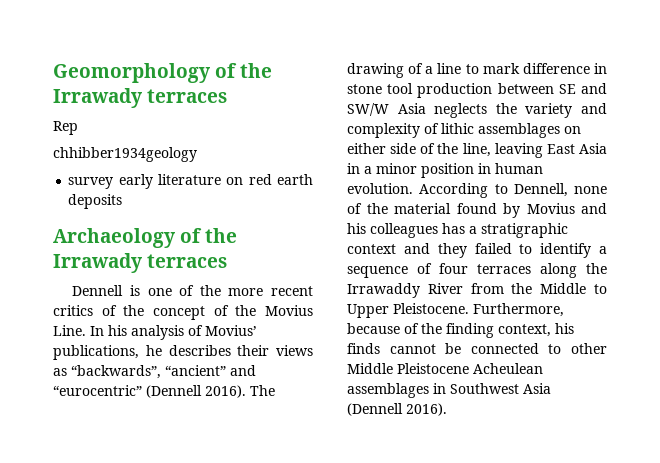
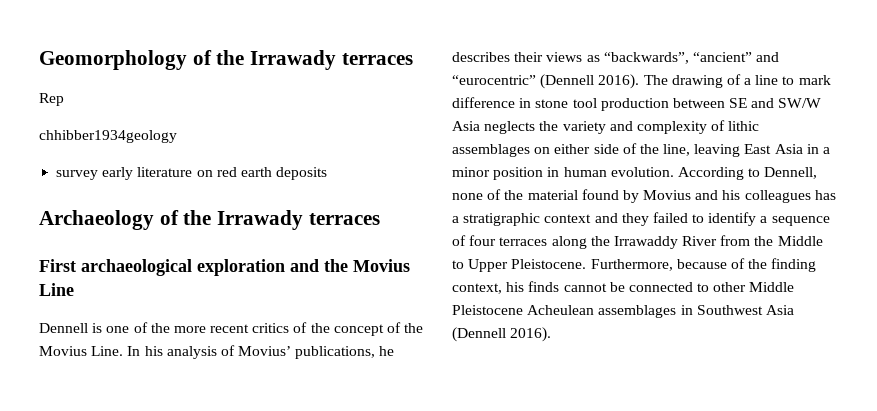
+ First archaeological exploration and the Movius Line

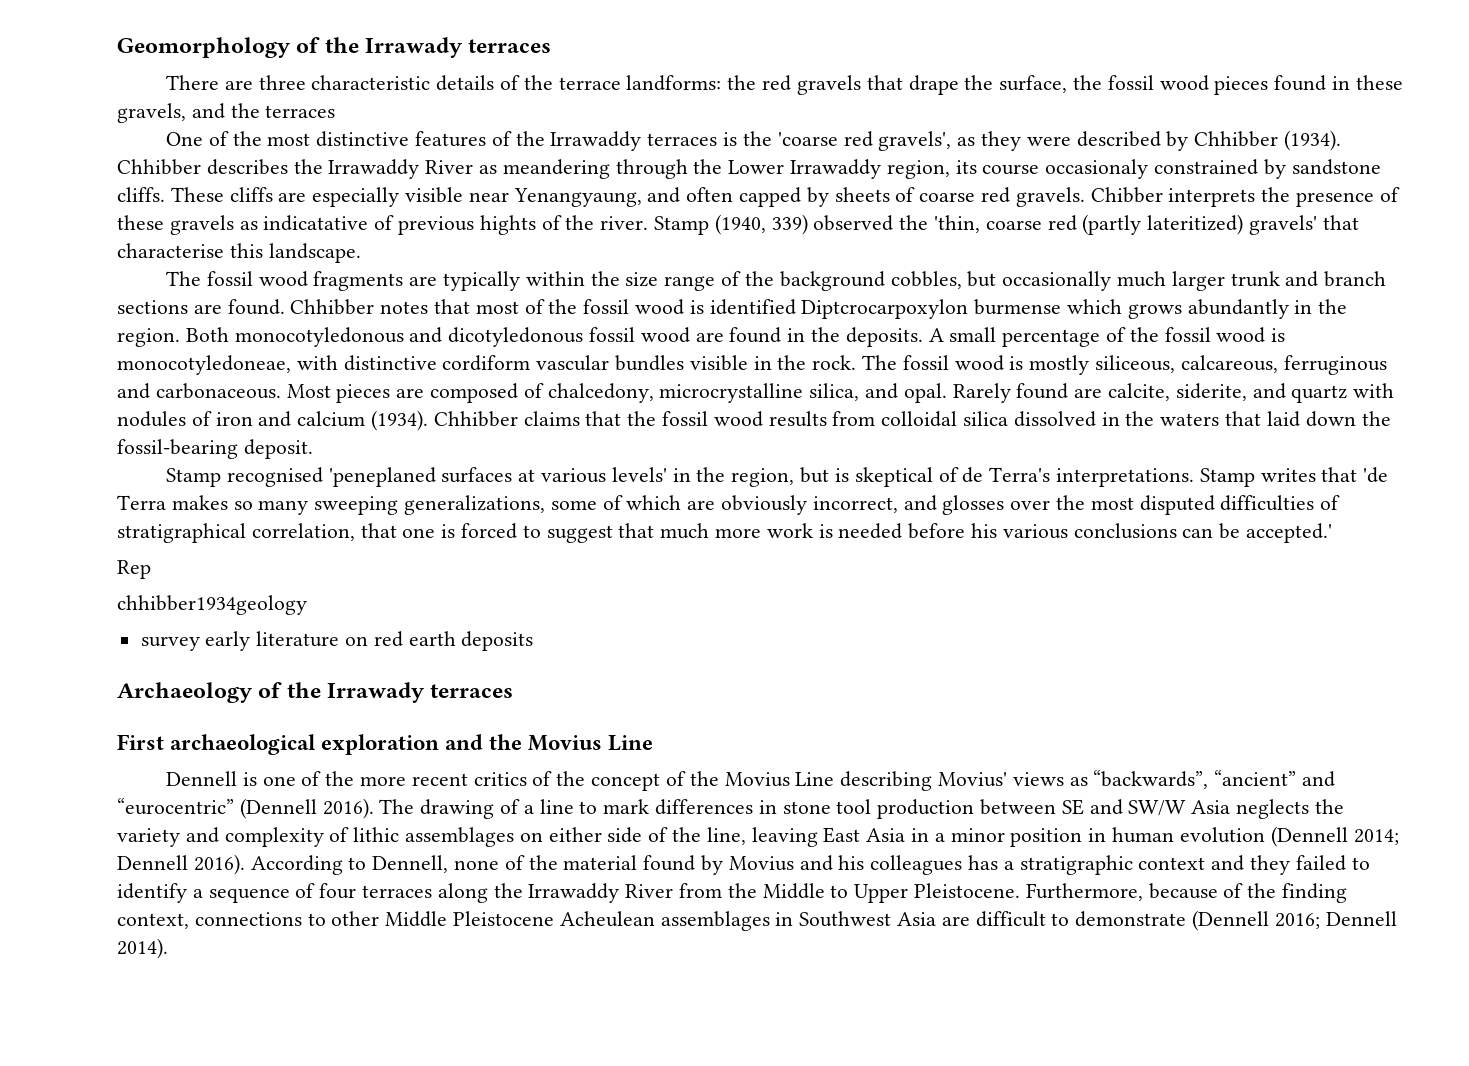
+ There are three characteristic details of the terrace landforms: the red gravels that drape the surface, the fossil wood pieces found in these gravels, and the terraces
+ One of the most distinctive features of the Irrawaddy terraces is the 'coarse red gravels', as they were described by Chhibber (1934). Chhibber describes the Irrawaddy River as meandering through the Lower Irrawaddy region, its course occasionaly constrained by sandstone cliffs. These cliffs are especially visible near Yenangyaung, and often capped by sheets of coarse red gravels. Chibber interprets the presence of these gravels as indicatative of previous hights of the river. Stamp (1940, 339) observed the 'thin, coarse red (partly lateritized) gravels' that characterise this landscape.
+ The fossil wood fragments are typically within the size range of the background cobbles, but occasionally much larger trunk and branch sections are found. Chhibber notes that most of the fossil wood is identified Diptcrocarpoxylon burmense which grows abundantly in the region. Both monocotyledonous and dicotyledonous fossil wood are found in the deposits. A small percentage of the fossil wood is monocotyledoneae, with distinctive cordiform vascular bundles visible in the rock. The fossil wood is mostly siliceous, calcareous, ferruginous and carbonaceous. Most pieces are composed of chalcedony, microcrystalline silica, and opal. Rarely found are calcite, siderite, and quartz with nodules of iron and calcium (1934). Chhibber claims that the fossil wood results from colloidal silica dissolved in the waters that laid down the fossil-bearing deposit.
+ Stamp recognised 'peneplaned surfaces at various levels' in the region, but is skeptical of de Terra's interpretations. Stamp writes that 'de Terra makes so many sweeping generalizations, some of which are obviously incorrect, and glosses over the most disputed difficulties of stratigraphical correlation, that one is forced to suggest that much more work is needed before his various conclusions can be accepted.'
- Dennell is one of the more recent critics of the concept of the Movius Line. In his analysis of Movius’ publications, he describes their views as “backwards”, “ancient” and “eurocentric” (Dennell 2016).
+ Dennell is one of the more recent critics of the concept of the Movius Line describing Movius' views as “backwards”, “ancient” and “eurocentric” (Dennell 2016).
- The drawing of a line to mark difference in stone tool production between SE and SW/W Asia neglects the variety and complexity of lithic assemblages on either side of the line, leaving East Asia in a minor position in human evolution.
+ The drawing of a line to mark differences in stone tool production between SE and SW/W Asia neglects the variety and complexity of lithic assemblages on either side of the line, leaving East Asia in a minor position in human evolution (Dennell 2014; Dennell 2016).
- Furthermore, because of the finding context, his finds cannot be connected to other Middle Pleistocene Acheulean assemblages in Southwest Asia (Dennell 2016).
+ Furthermore, because of the finding context, connections to other Middle Pleistocene Acheulean assemblages in Southwest Asia are difficult to demonstrate (Dennell 2016; Dennell 2014).

